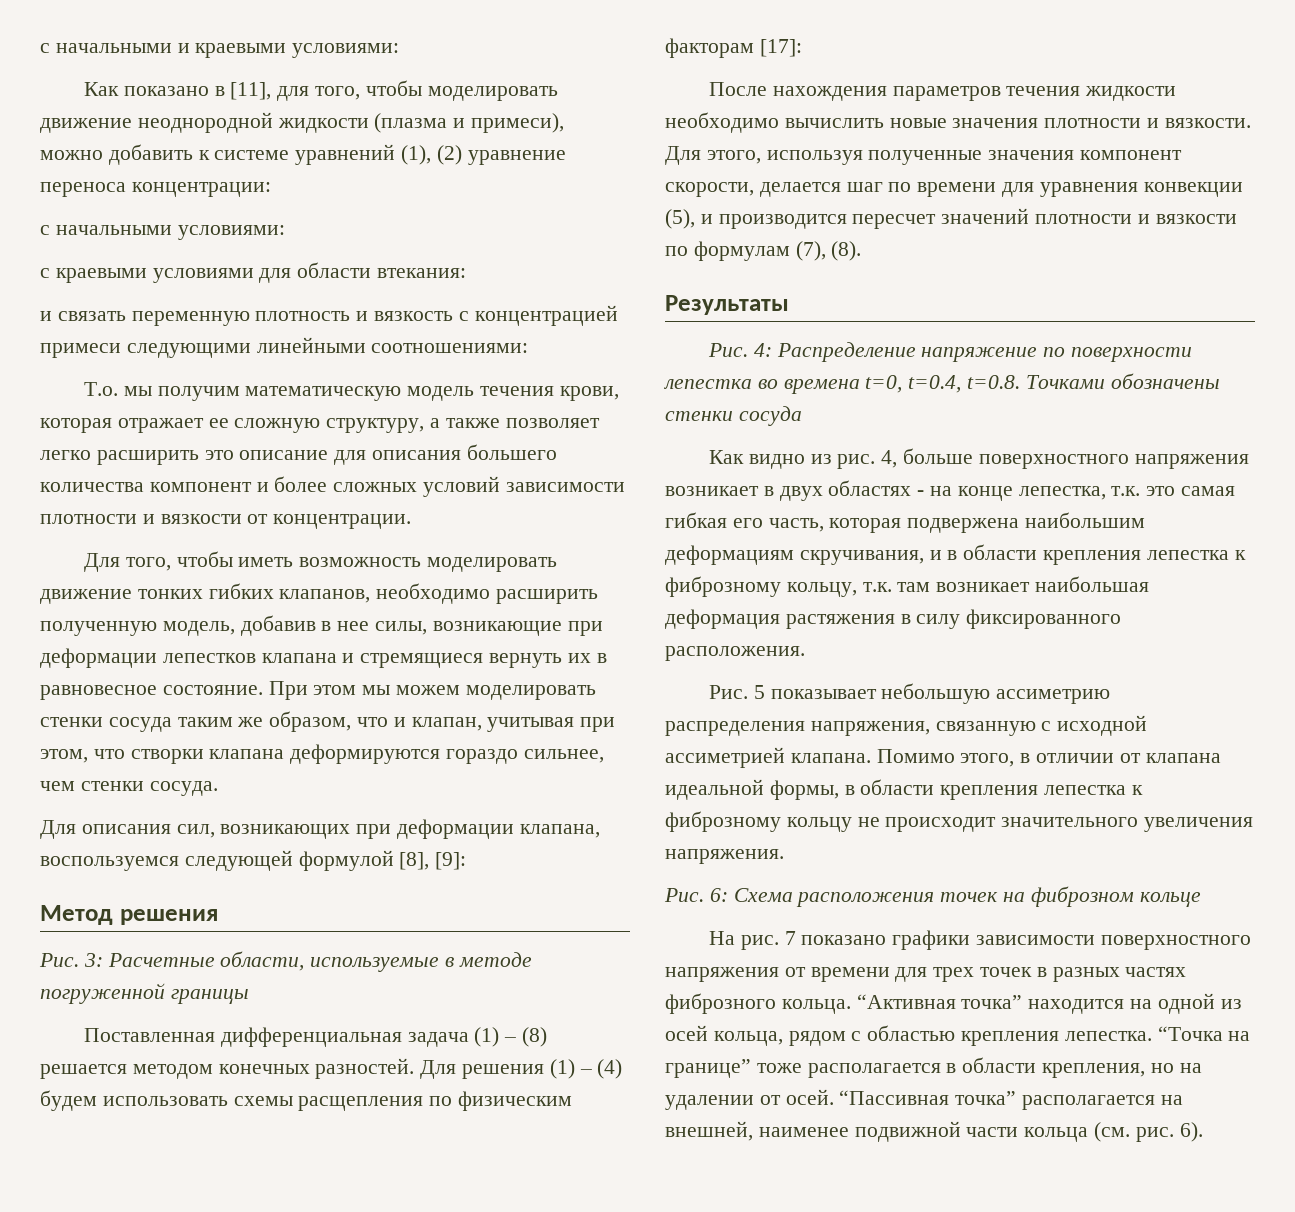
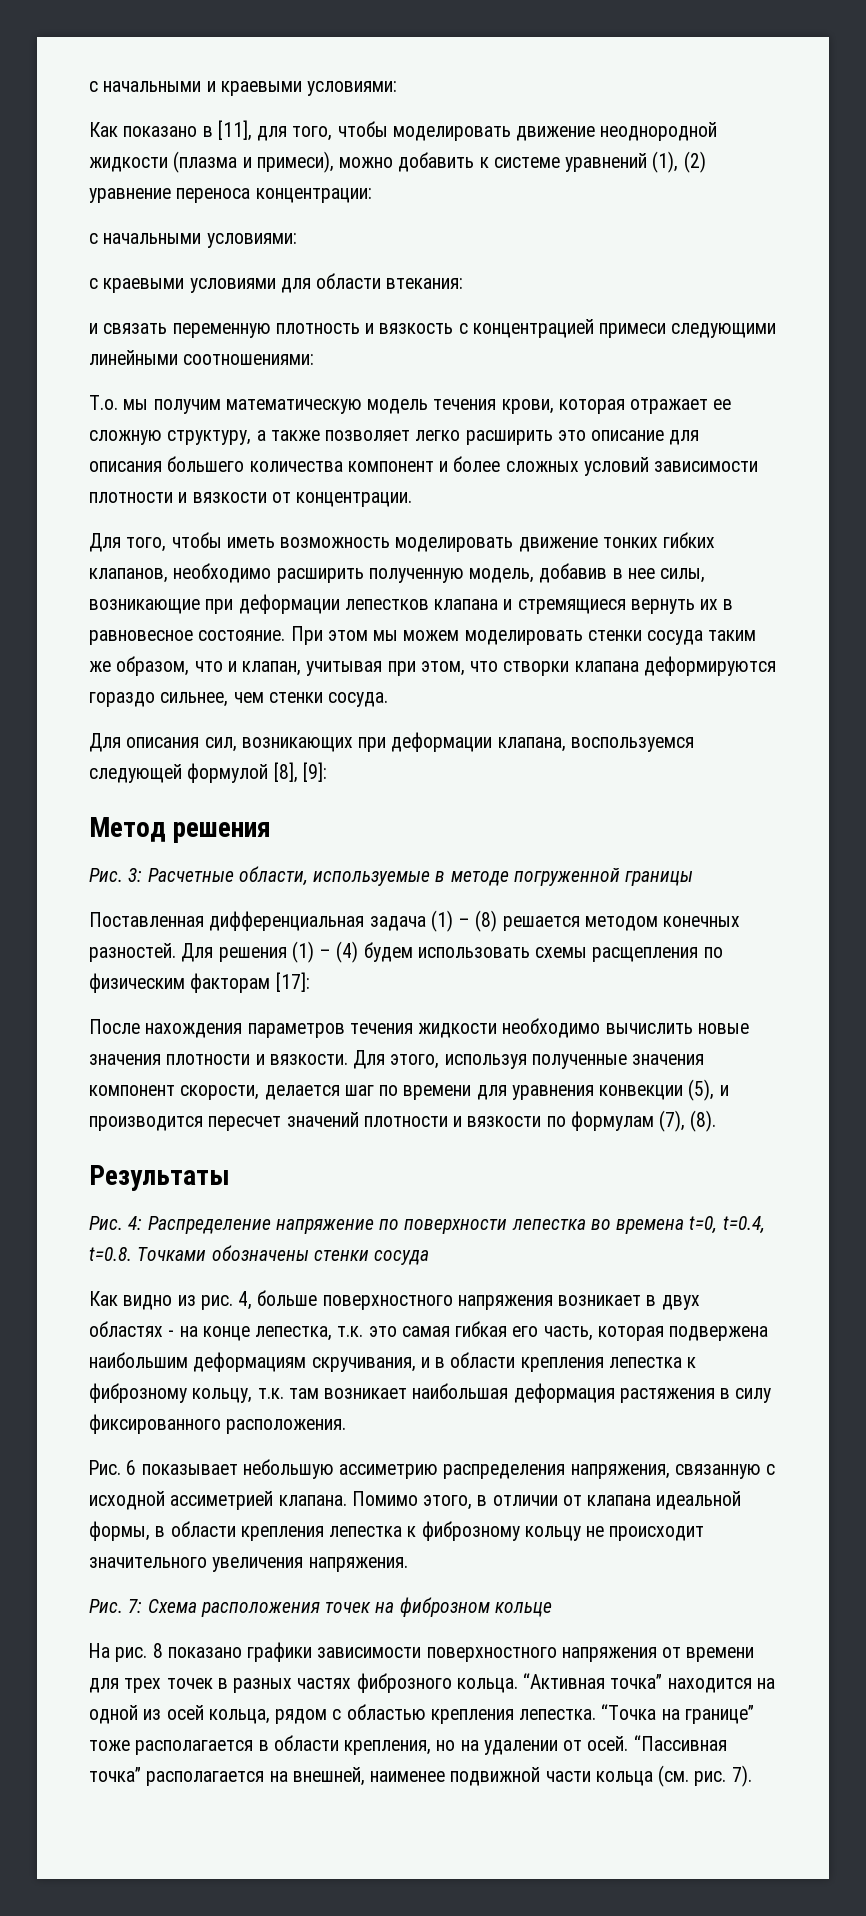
- Рис. 5 показывает небольшую ассиметрию распределения напряжения, связанную с исходной ассиметрией клапана.
+ Рис. 6 показывает небольшую ассиметрию распределения напряжения, связанную с исходной ассиметрией клапана.
- Рис. 6: Схема расположения точек на фиброзном кольце
+ Рис. 7: Схема расположения точек на фиброзном кольце
- 7 показано графики зависимости поверхностного напряжения от времени для трех точек в разных частях фиброзного кольца.
+ 8 показано графики зависимости поверхностного напряжения от времени для трех точек в разных частях фиброзного кольца.
- 6).
+ 7).

